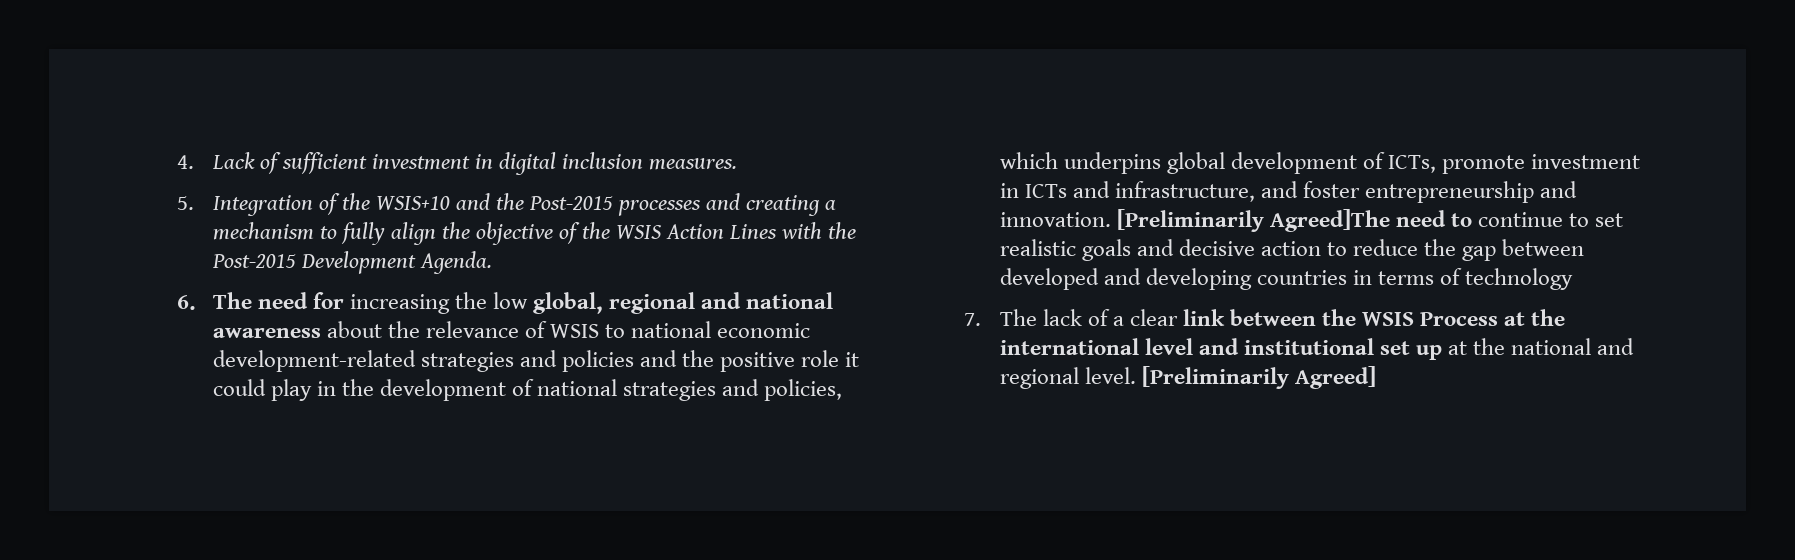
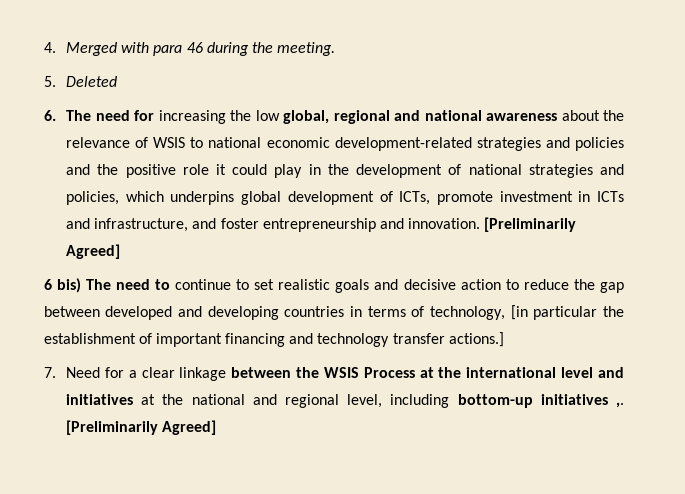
- 4. Lack of sufficient investment in digital inclusion measures.
- 5. Integration of the WSIS+10 and the Post-2015 processes and creating a mechanism to fully align the objective of the WSIS Action Lines with the Post-2015 Development Agenda.
+ 4. Merged with para 46 during the meeting.
+ 5. Deleted
- 6. The need for increasing the low global, regional and national awareness about the relevance of WSIS to national economic development-related strategies and policies and the positive role it could play in the development of national strategies and policies, which underpins global development of ICTs, promote investment in ICTs and infrastructure, and foster entrepreneurship and innovation. [Preliminarily Agreed]The need to continue to set realistic goals and decisive action to reduce the gap between developed and developing countries in terms of technology
+ 6. The need for increasing the low global, regional and national awareness about the relevance of WSIS to national economic development-related strategies and policies and the positive role it could play in the development of national strategies and policies, which underpins global development of ICTs, promote investment in ICTs and infrastructure, and foster entrepreneurship and innovation. [Preliminarily Agreed]
+ 6 bis) The need to continue to set realistic goals and decisive action to reduce the gap between developed and developing countries in terms of technology, [in particular the establishment of important financing and technology transfer actions.]
- 7. The lack of a clear link between the WSIS Process at the international level and institutional set up at the national and regional level.
+ 7. Need for a clear linkage between the WSIS Process at the international level and initiatives at the national and regional level, including bottom-up initiatives ,.

